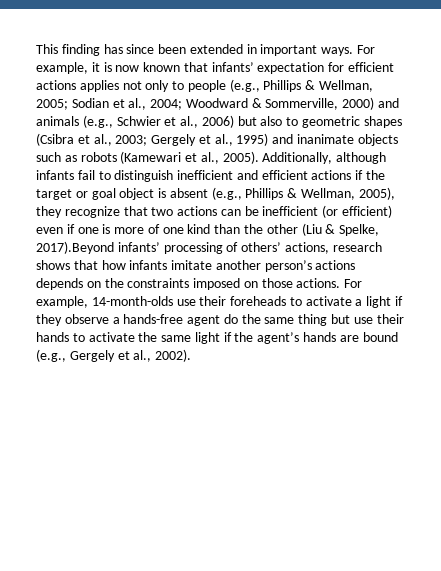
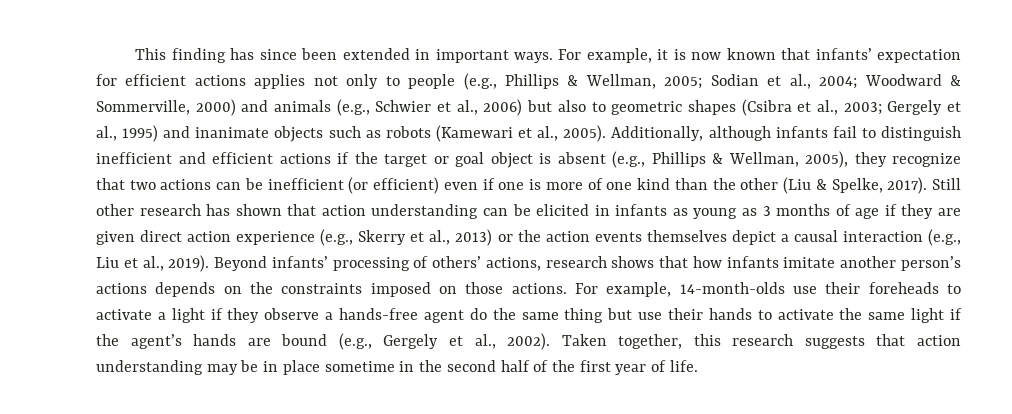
- Additionally, although infants fail to distinguish inefficient and efficient actions if the target or goal object is absent (e.g., Phillips & Wellman, 2005), they recognize that two actions can be inefficient (or efficient) even if one is more of one kind than the other (Liu & Spelke, 2017).Beyond infants’ processing of others’ actions, research shows that how infants imitate another person’s actions depends on the constraints imposed on those actions.
+ Additionally, although infants fail to distinguish inefficient and efficient actions if the target or goal object is absent (e.g., Phillips & Wellman, 2005), they recognize that two actions can be inefficient (or efficient) even if one is more of one kind than the other (Liu & Spelke, 2017). Still other research has shown that action understanding can be elicited in infants as young as 3 months of age if they are given direct action experience (e.g., Skerry et al., 2013) or the action events themselves depict a causal interaction (e.g., Liu et al., 2019). Beyond infants’ processing of others’ actions, research shows that how infants imitate another person’s actions depends on the constraints imposed on those actions.
+ Taken together, this research suggests that action understanding may be in place sometime in the second half of the first year of life.

